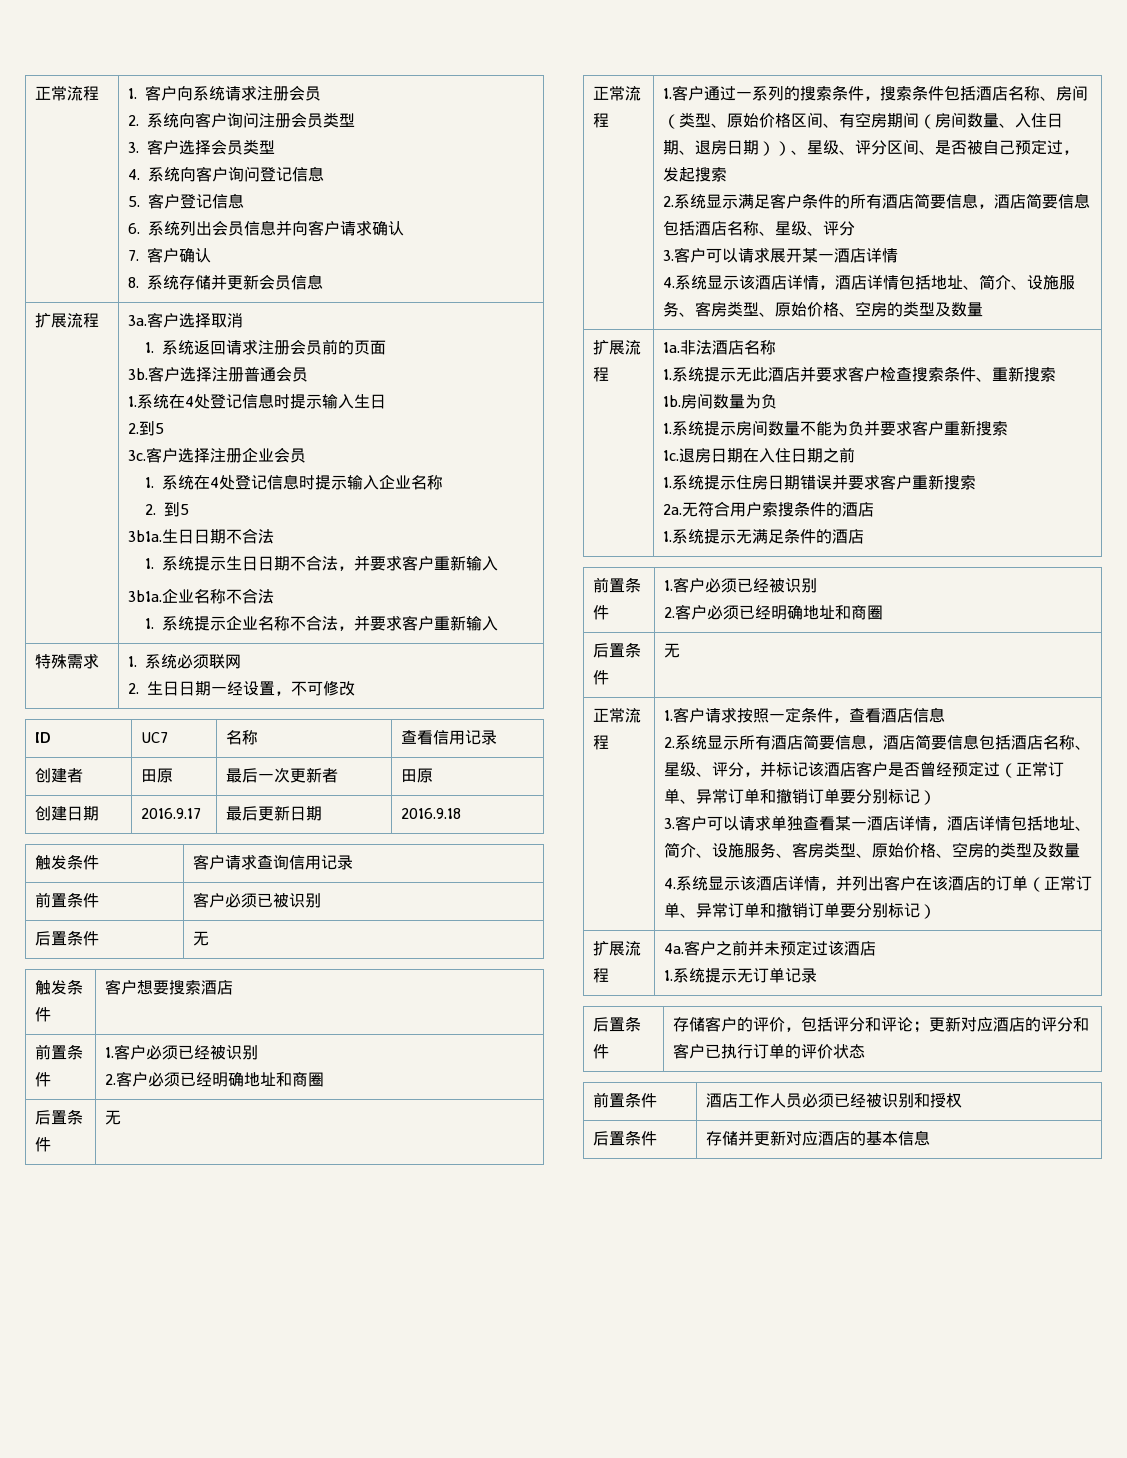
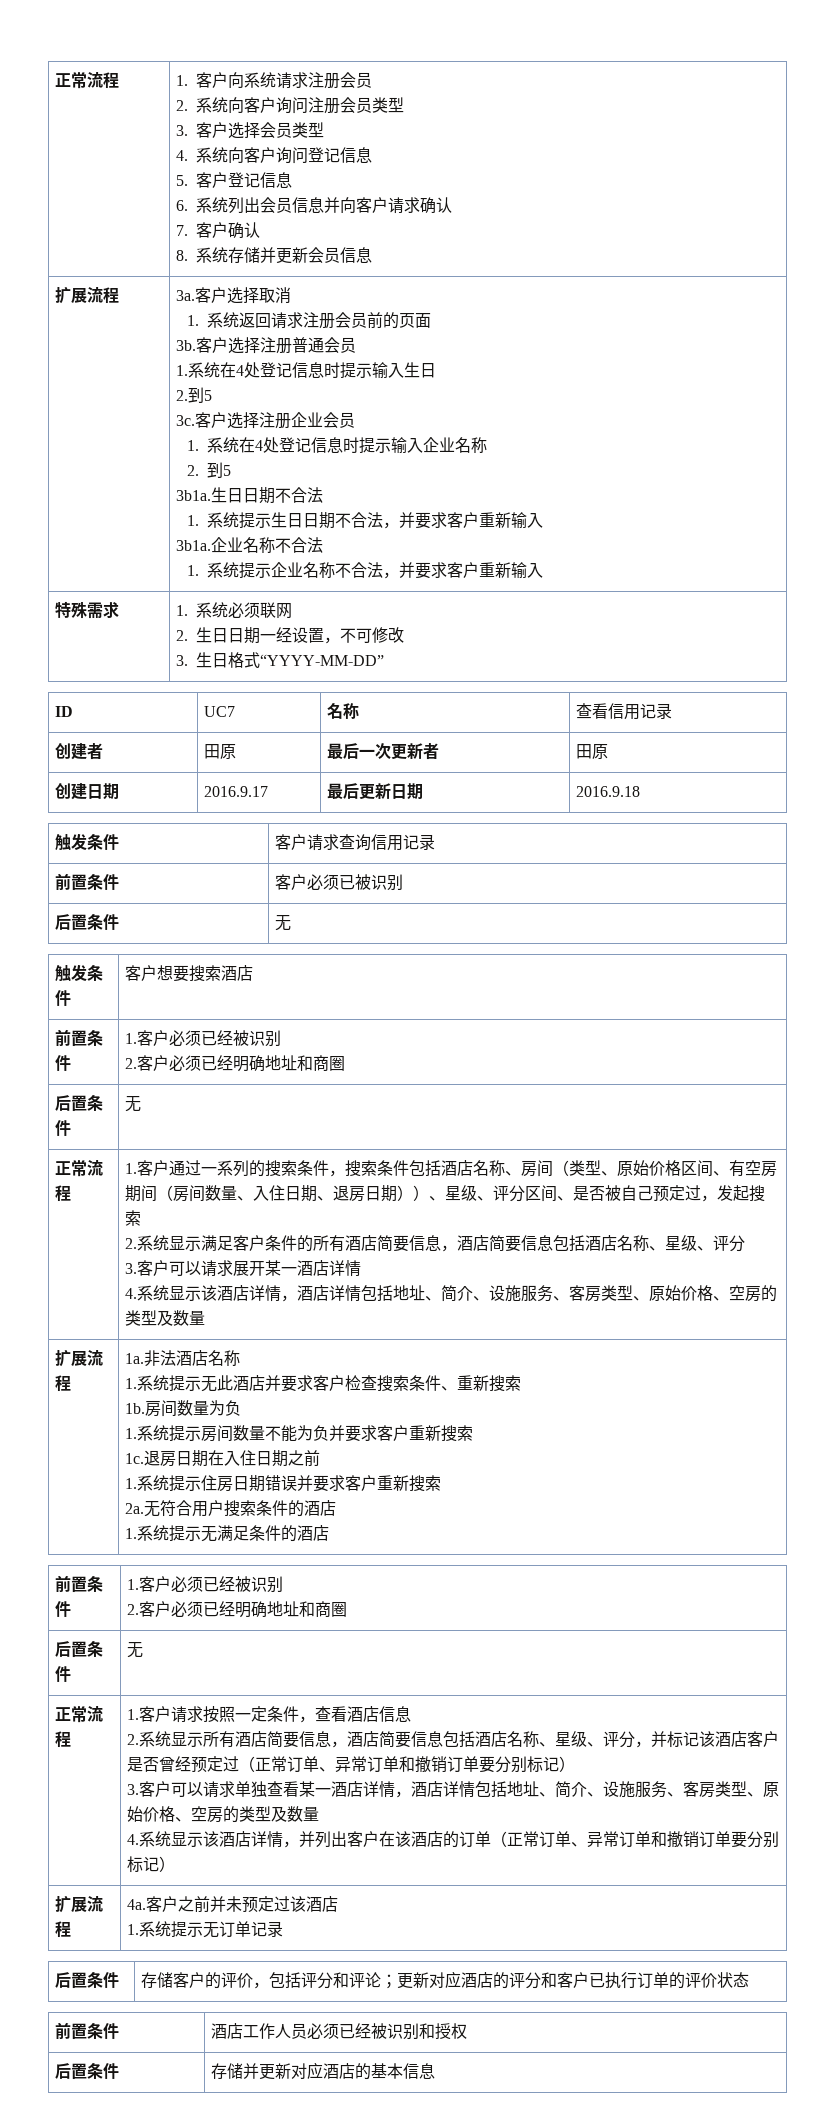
  特殊需求 | 1.系统必须联网
  2.生日日期一经设置，不可修改
+ 3.生日格式“YYYY-MM-DD”
- 无符合用户索搜条件的酒店
+ 无符合用户搜索条件的酒店

